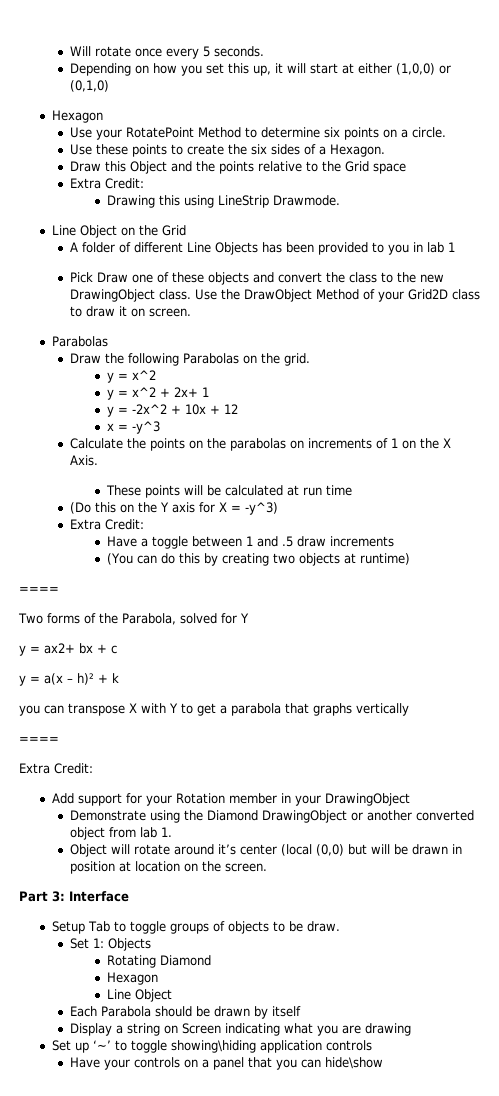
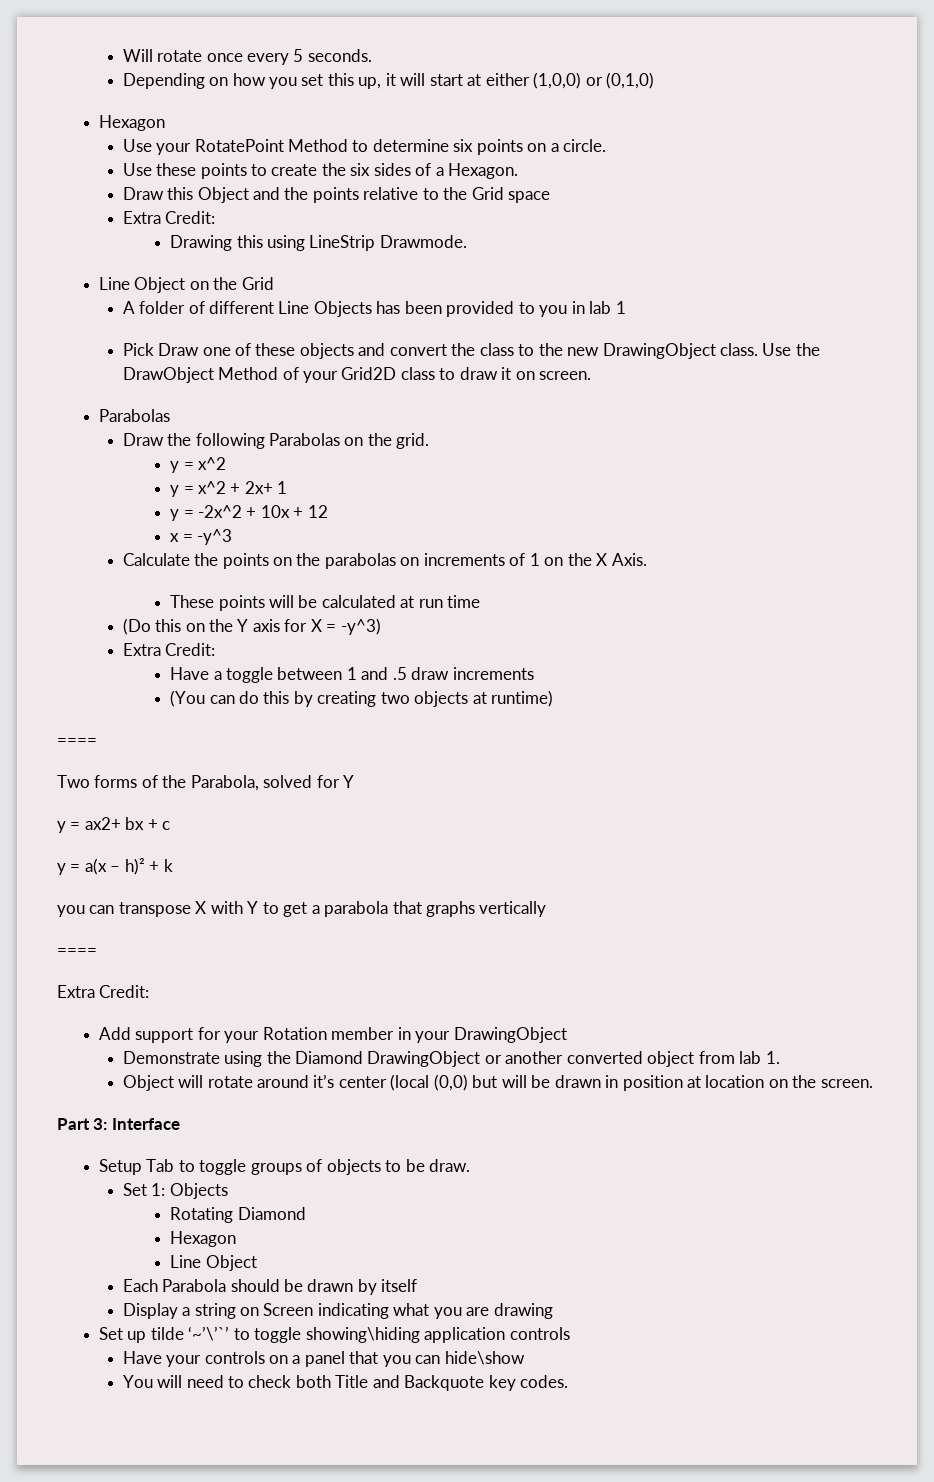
- Set up ‘~’ to toggle showing\hiding application controls
+ Set up tilde ‘~’\’`’ to toggle showing\hiding application controls
+ You will need to check both Title and Backquote key codes.

